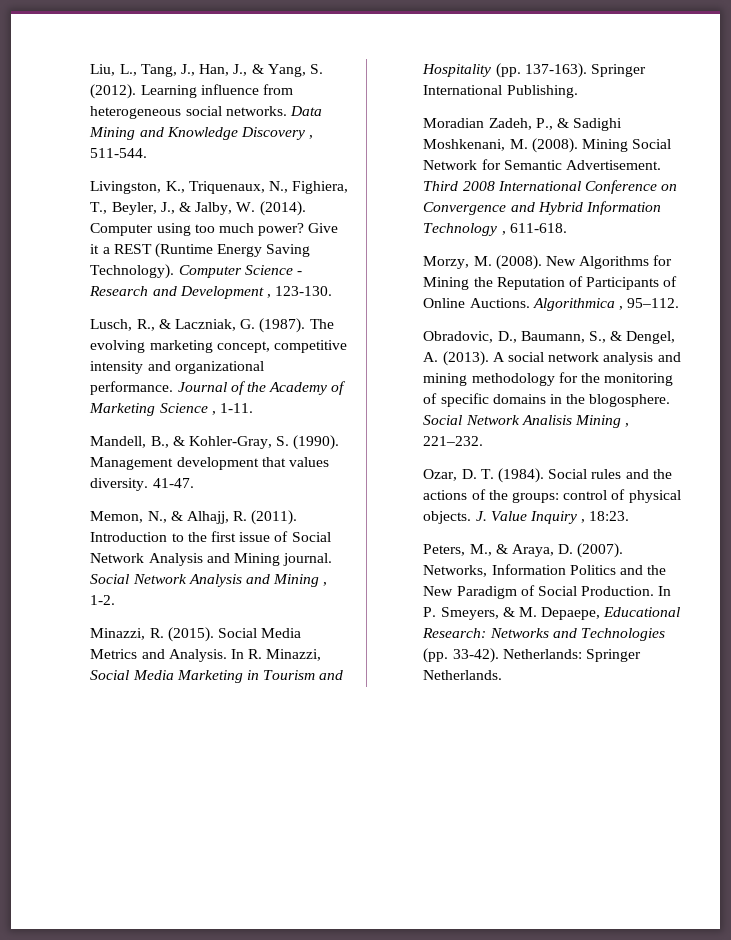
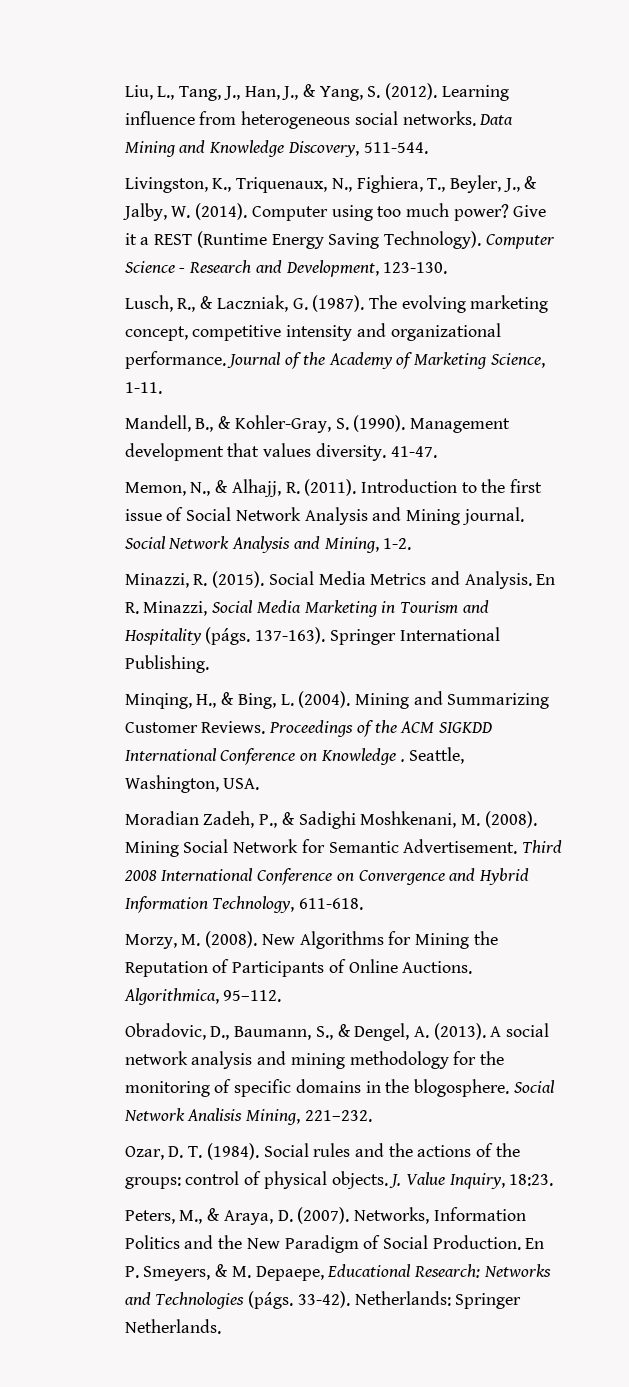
- Data Mining and Knowledge Discovery , 511-544.
+ Data Mining and Knowledge Discovery, 511-544.
- Computer Science - Research and Development , 123-130.
+ Computer Science - Research and Development, 123-130.
- Journal of the Academy of Marketing Science , 1-11.
+ Journal of the Academy of Marketing Science, 1-11.
- Social Network Analysis and Mining , 1-2.
+ Social Network Analysis and Mining, 1-2.
- In R. Minazzi, Social Media Marketing in Tourism and Hospitality (pp. 137-163).
+ En R. Minazzi, Social Media Marketing in Tourism and Hospitality (págs. 137-163).
+ Minqing, H., & Bing, L. (2004). Mining and Summarizing Customer Reviews. Proceedings of the ACM SIGKDD International Conference on Knowledge . Seattle, Washington, USA.
- Third 2008 International Conference on Convergence and Hybrid Information Technology , 611-618.
+ Third 2008 International Conference on Convergence and Hybrid Information Technology, 611-618.
- Algorithmica , 95–112.
+ Algorithmica, 95–112.
- Social Network Analisis Mining , 221–232.
+ Social Network Analisis Mining, 221–232.
- J. Value Inquiry , 18:23.
+ J. Value Inquiry, 18:23.
- In P. Smeyers, & M. Depaepe, Educational Research: Networks and Technologies (pp. 33-42).
+ En P. Smeyers, & M. Depaepe, Educational Research: Networks and Technologies (págs. 33-42).

